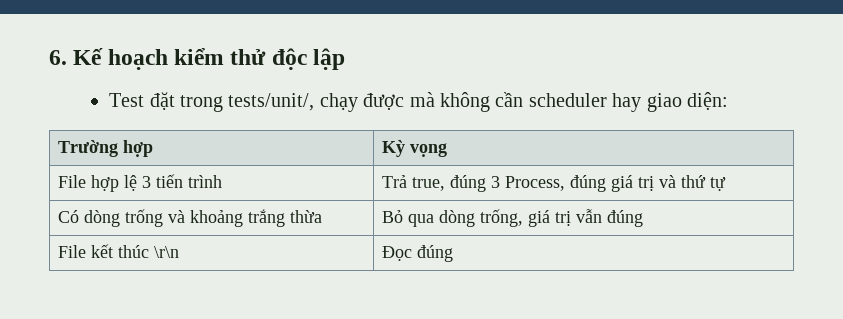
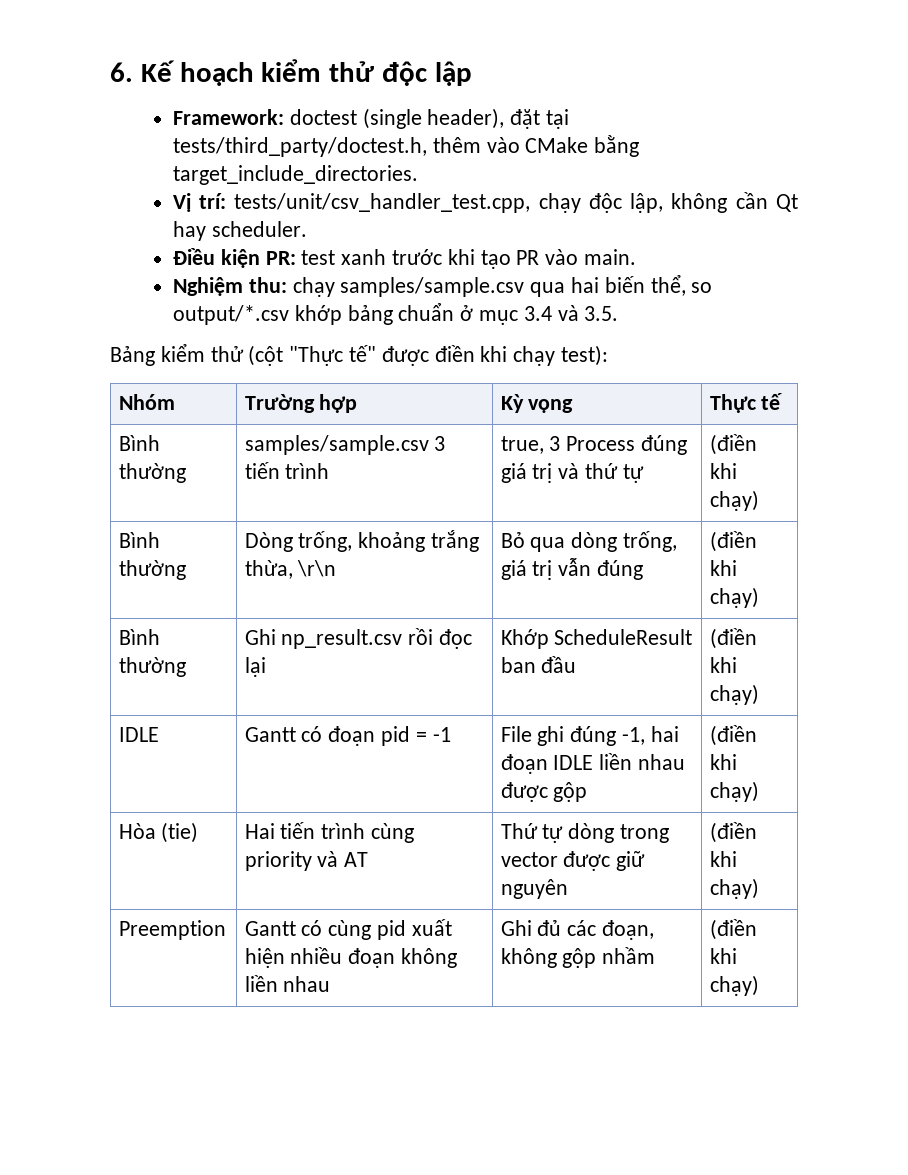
- Test đặt trong tests/unit/, chạy được mà không cần scheduler hay giao diện:
- Trường hợp | Kỳ vọng
- File hợp lệ 3 tiến trình | Trả true, đúng 3 Process, đúng giá trị và thứ tự
- Có dòng trống và khoảng trắng thừa | Bỏ qua dòng trống, giá trị vẫn đúng
- File kết thúc \r\n | Đọc đúng
+ Framework: doctest (single header), đặt tại tests/third_party/doctest.h, thêm vào CMake bằng target_include_directories.
+ Vị trí: tests/unit/csv_handler_test.cpp, chạy độc lập, không cần Qt hay scheduler.
+ Điều kiện PR: test xanh trước khi tạo PR vào main.
+ Nghiệm thu: chạy samples/sample.csv qua hai biến thể, so output/*.csv khớp bảng chuẩn ở mục 3.4 và 3.5.
+ Bảng kiểm thử (cột "Thực tế" được điền khi chạy test):
+ Nhóm | Trường hợp | Kỳ vọng | Thực tế
+ Bình thường | samples/sample.csv 3 tiến trình | true, 3 Process đúng giá trị và thứ tự | (điền khi chạy)
+ Bình thường | Dòng trống, khoảng trắng thừa, \r\n | Bỏ qua dòng trống, giá trị vẫn đúng | (điền khi chạy)
+ Bình thường | Ghi np_result.csv rồi đọc lại | Khớp ScheduleResult ban đầu | (điền khi chạy)
+ IDLE | Gantt có đoạn pid = -1 | File ghi đúng -1, hai đoạn IDLE liền nhau được gộp | (điền khi chạy)
+ Hòa (tie) | Hai tiến trình cùng priority và AT | Thứ tự dòng trong vector được giữ nguyên | (điền khi chạy)
+ Preemption | Gantt có cùng pid xuất hiện nhiều đoạn không liền nhau | Ghi đủ các đoạn, không gộp nhầm | (điền khi chạy)

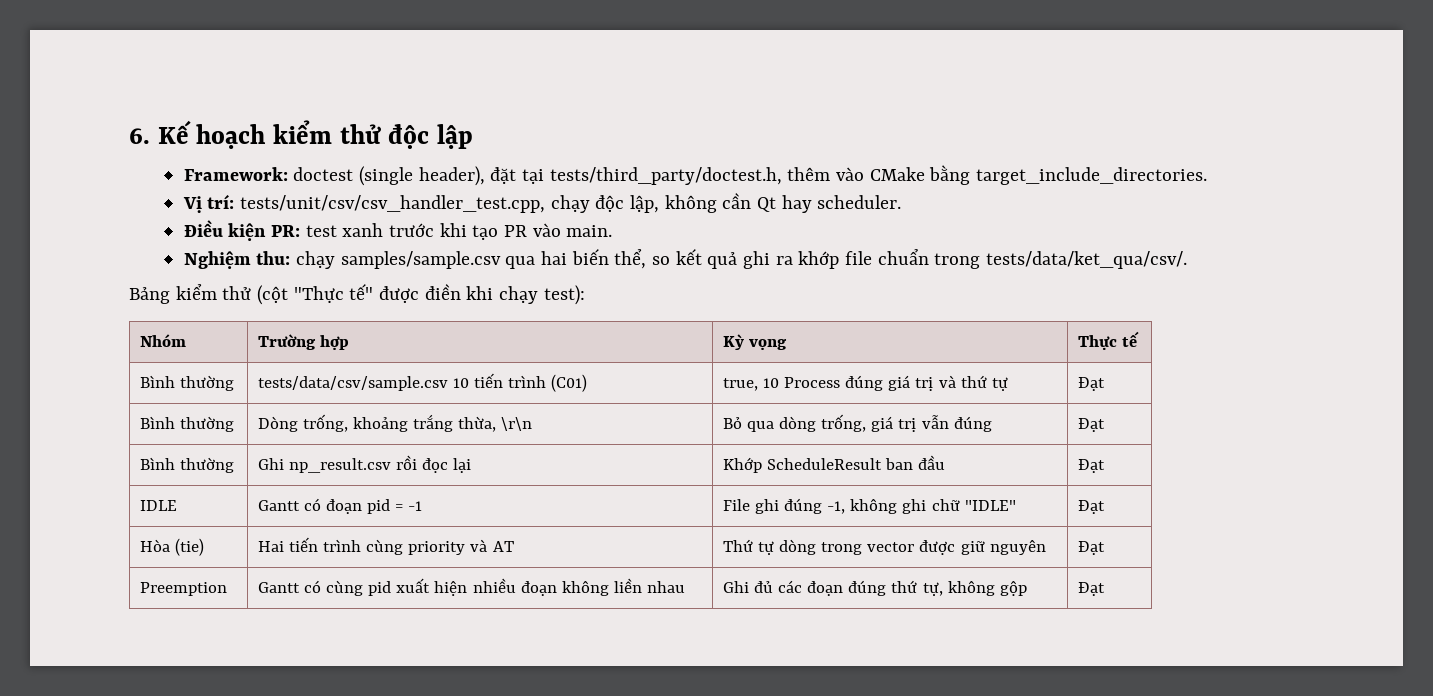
- Vị trí: tests/unit/csv_handler_test.cpp, chạy độc lập, không cần Qt hay scheduler.
+ Vị trí: tests/unit/csv/csv_handler_test.cpp, chạy độc lập, không cần Qt hay scheduler.
- Nghiệm thu: chạy samples/sample.csv qua hai biến thể, so output/*.csv khớp bảng chuẩn ở mục 3.4 và 3.5.
+ Nghiệm thu: chạy samples/sample.csv qua hai biến thể, so kết quả ghi ra khớp file chuẩn trong tests/data/ket_qua/csv/.
- Bình thường | samples/sample.csv 3 tiến trình | true, 3 Process đúng giá trị và thứ tự | (điền khi chạy)
+ Bình thường | tests/data/csv/sample.csv 10 tiến trình (C01) | true, 10 Process đúng giá trị và thứ tự | Đạt
- Bình thường | Dòng trống, khoảng trắng thừa, \r\n | Bỏ qua dòng trống, giá trị vẫn đúng | (điền khi chạy)
+ Bình thường | Dòng trống, khoảng trắng thừa, \r\n | Bỏ qua dòng trống, giá trị vẫn đúng | Đạt
- Bình thường | Ghi np_result.csv rồi đọc lại | Khớp ScheduleResult ban đầu | (điền khi chạy)
+ Bình thường | Ghi np_result.csv rồi đọc lại | Khớp ScheduleResult ban đầu | Đạt
- IDLE | Gantt có đoạn pid = -1 | File ghi đúng -1, hai đoạn IDLE liền nhau được gộp | (điền khi chạy)
+ IDLE | Gantt có đoạn pid = -1 | File ghi đúng -1, không ghi chữ "IDLE" | Đạt
- Hòa (tie) | Hai tiến trình cùng priority và AT | Thứ tự dòng trong vector được giữ nguyên | (điền khi chạy)
+ Hòa (tie) | Hai tiến trình cùng priority và AT | Thứ tự dòng trong vector được giữ nguyên | Đạt
- Preemption | Gantt có cùng pid xuất hiện nhiều đoạn không liền nhau | Ghi đủ các đoạn, không gộp nhầm | (điền khi chạy)
+ Preemption | Gantt có cùng pid xuất hiện nhiều đoạn không liền nhau | Ghi đủ các đoạn đúng thứ tự, không gộp | Đạt

